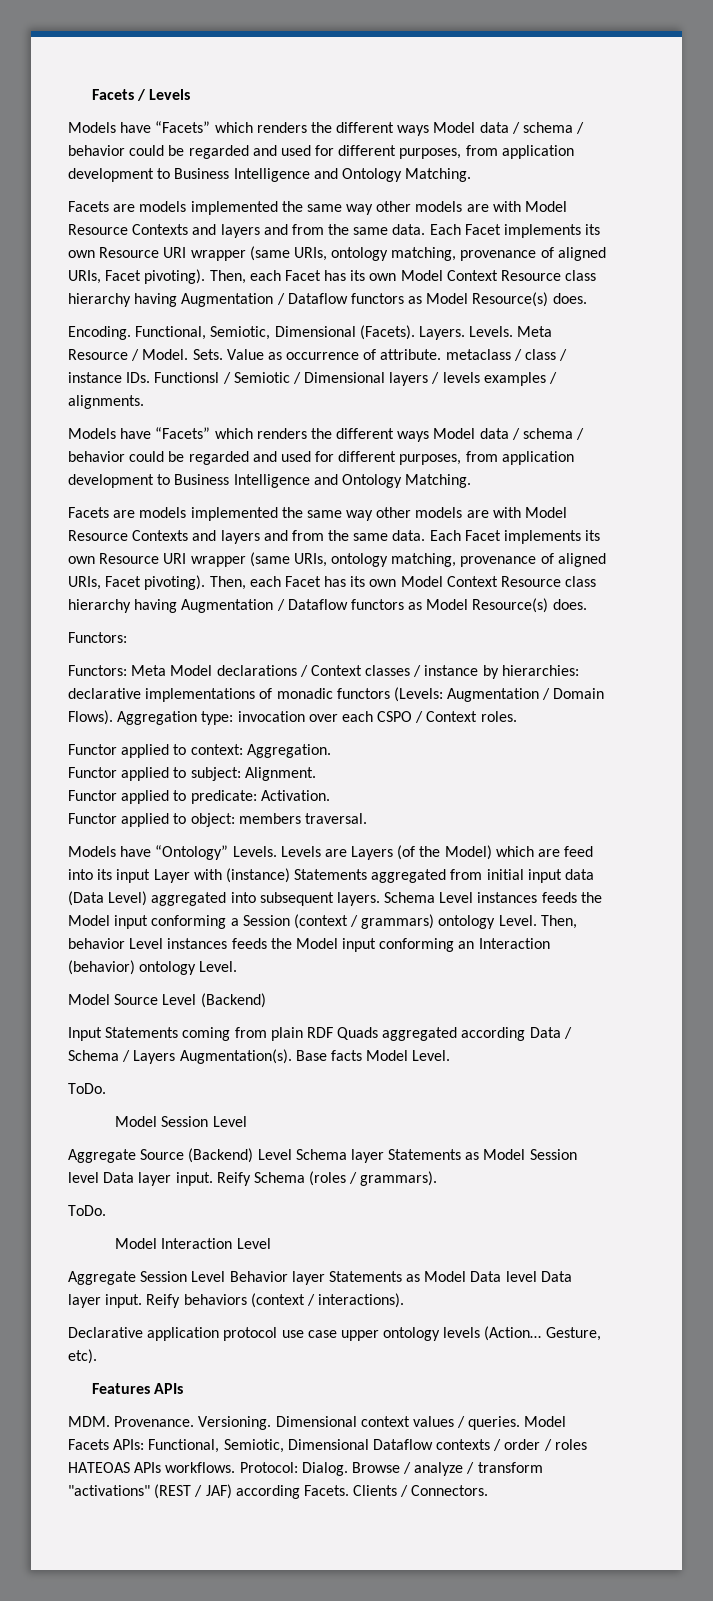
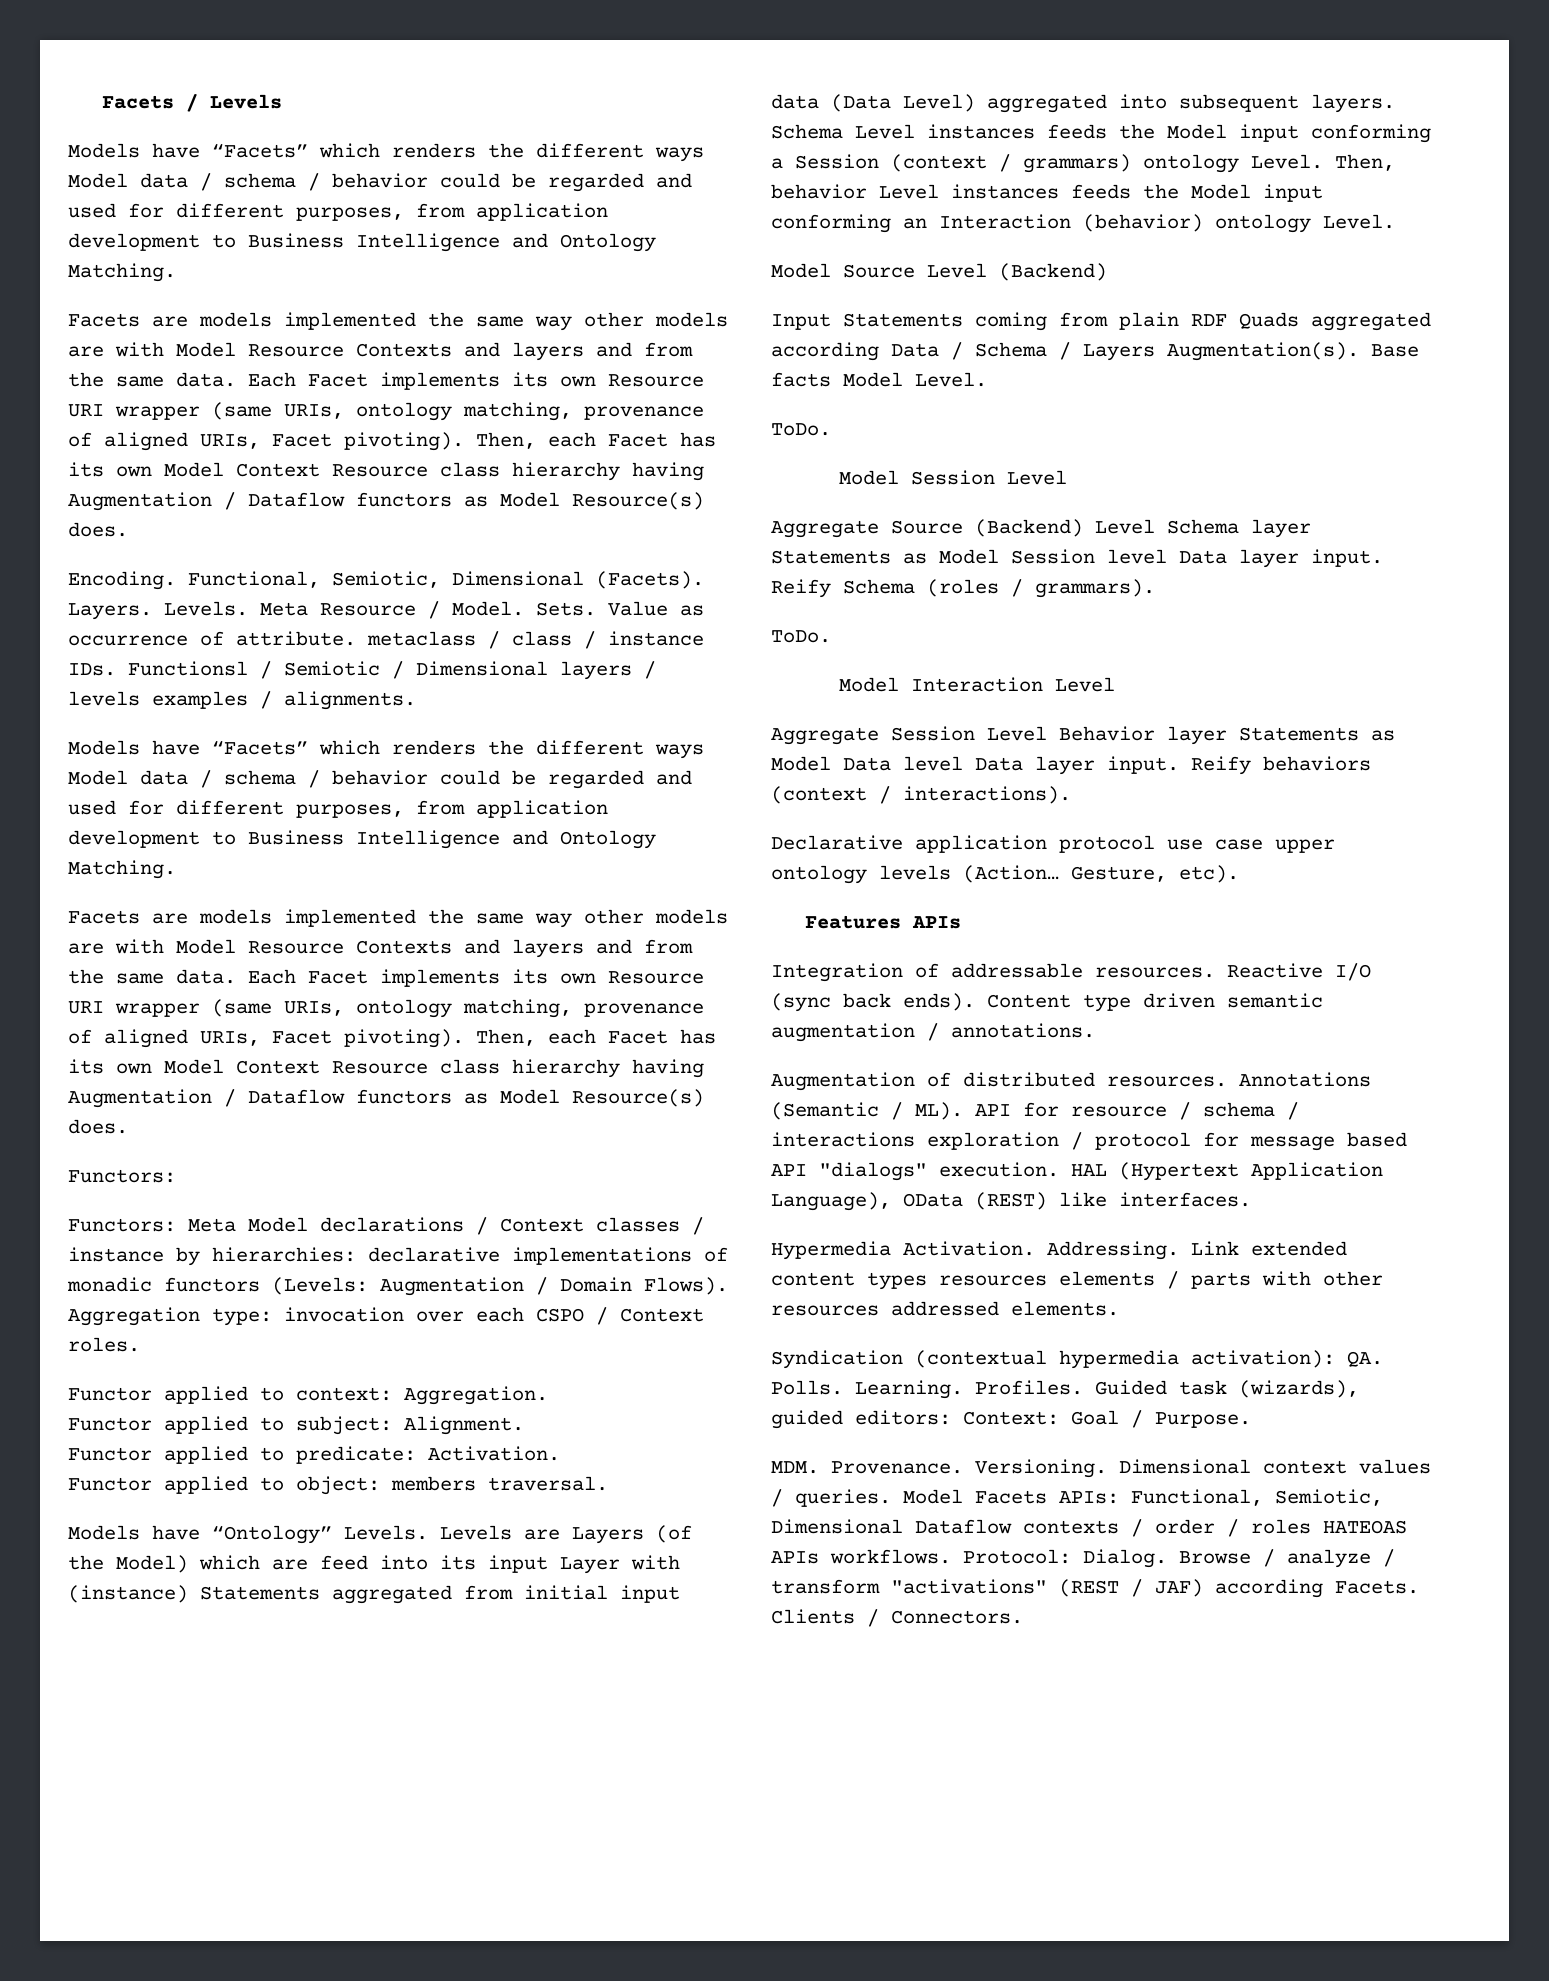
+ Integration of addressable resources. Reactive I/O (sync back ends). Content type driven semantic augmentation / annotations.
+ Augmentation of distributed resources. Annotations (Semantic / ML). API for resource / schema / interactions exploration / protocol for message based API "dialogs" execution. HAL (Hypertext Application Language), OData (REST) like interfaces.
+ Hypermedia Activation. Addressing. Link extended content types resources elements / parts with other resources addressed elements.
+ Syndication (contextual hypermedia activation): QA. Polls. Learning. Profiles. Guided task (wizards), guided editors: Context: Goal / Purpose.

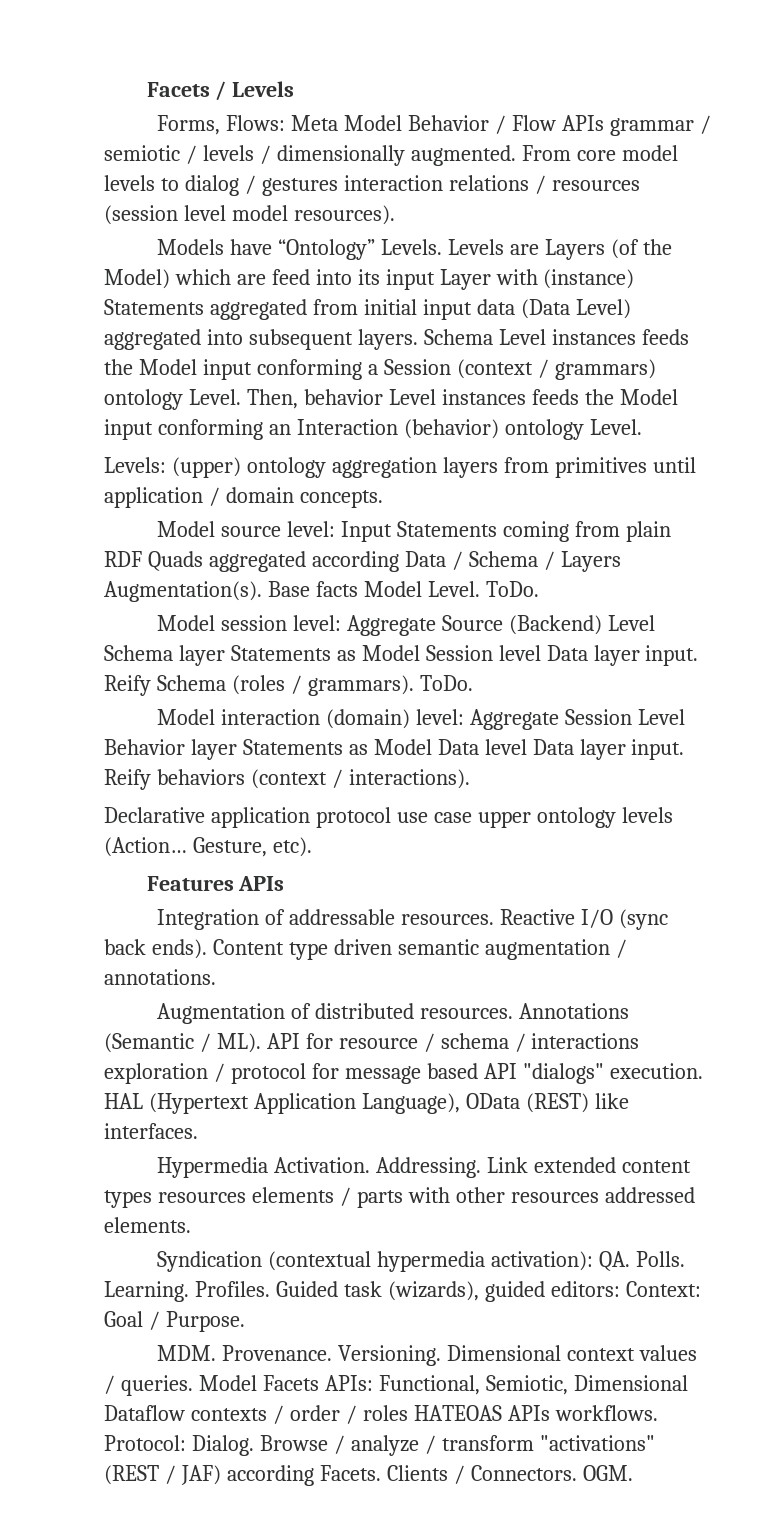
  Facets / Levels
- Models have “Facets” which renders the different ways Model data / schema / behavior could be regarded and used for different purposes, from application development to Business Intelligence and Ontology Matching.
- Facets are models implemented the same way other models are with Model Resource Contexts and layers and from the same data. Each Facet implements its own Resource URI wrapper (same URIs, ontology matching, provenance of aligned URIs, Facet pivoting). Then, each Facet has its own Model Context Resource class hierarchy having Augmentation / Dataflow functors as Model Resource(s) does.
- Encoding. Functional, Semiotic, Dimensional (Facets). Layers. Levels. Meta Resource / Model. Sets. Value as occurrence of attribute. metaclass / class / instance IDs. Functionsl / Semiotic / Dimensional layers / levels examples / alignments.
- Models have “Facets” which renders the different ways Model data / schema / behavior could be regarded and used for different purposes, from application development to Business Intelligence and Ontology Matching.
- Facets are models implemented the same way other models are with Model Resource Contexts and layers and from the same data. Each Facet implements its own Resource URI wrapper (same URIs, ontology matching, provenance of aligned URIs, Facet pivoting). Then, each Facet has its own Model Context Resource class hierarchy having Augmentation / Dataflow functors as Model Resource(s) does.
- Functors:
- Functors: Meta Model declarations / Context classes / instance by hierarchies: declarative implementations of monadic functors (Levels: Augmentation / Domain Flows). Aggregation type: invocation over each CSPO / Context roles.
- Functor applied to context: Aggregation.
- Functor applied to subject: Alignment.
- Functor applied to predicate: Activation.
- Functor applied to object: members traversal.
+ Forms, Flows: Meta Model Behavior / Flow APIs grammar / semiotic / levels / dimensionally augmented. From core model levels to dialog / gestures interaction relations / resources (session level model resources).
- Model Source Level (Backend)
- Input Statements coming from plain RDF Quads aggregated according Data / Schema / Layers Augmentation(s).
+ Levels: (upper) ontology aggregation layers from primitives until application / domain concepts.
+ Model source level: Input Statements coming from plain RDF Quads aggregated according Data / Schema / Layers Augmentation(s).
- Base facts Model Level.
- ToDo.
- Model Session Level
- Aggregate Source (Backend) Level Schema layer Statements as Model Session level Data layer input.
+ Base facts Model Level. ToDo.
+ Model session level: Aggregate Source (Backend) Level Schema layer Statements as Model Session level Data layer input.
- Reify Schema (roles / grammars).
- ToDo.
- Model Interaction Level
- Aggregate Session Level Behavior layer Statements as Model Data level Data layer input.
+ Reify Schema (roles / grammars). ToDo.
+ Model interaction (domain) level: Aggregate Session Level Behavior layer Statements as Model Data level Data layer input.
+ OGM.

